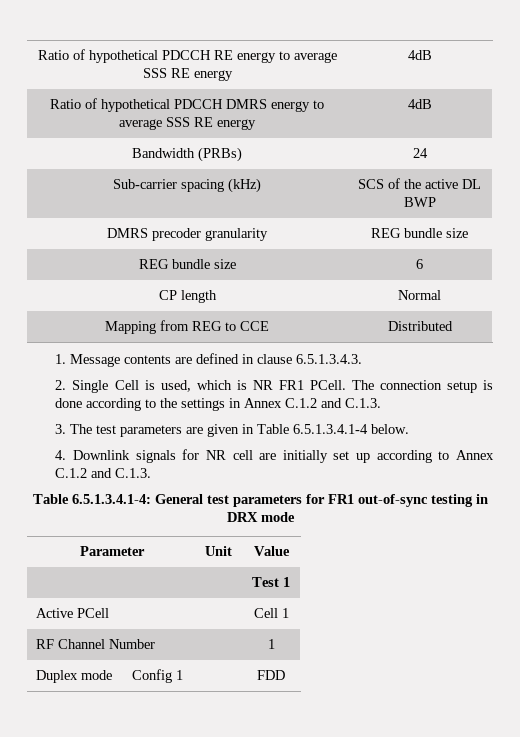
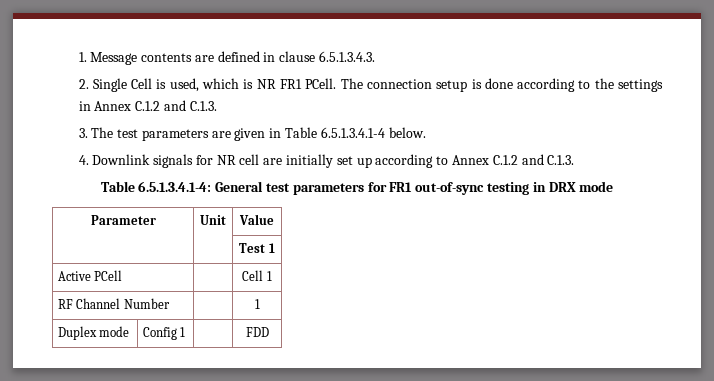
- Ratio of hypothetical PDCCH RE energy to average SSS RE energy | 4dB
- Ratio of hypothetical PDCCH DMRS energy to average SSS RE energy | 4dB
- Bandwidth (PRBs) | 24
- Sub-carrier spacing (kHz) | SCS of the active DL BWP
- DMRS precoder granularity | REG bundle size
- REG bundle size | 6
- CP length | Normal
- Mapping from REG to CCE | Distributed

